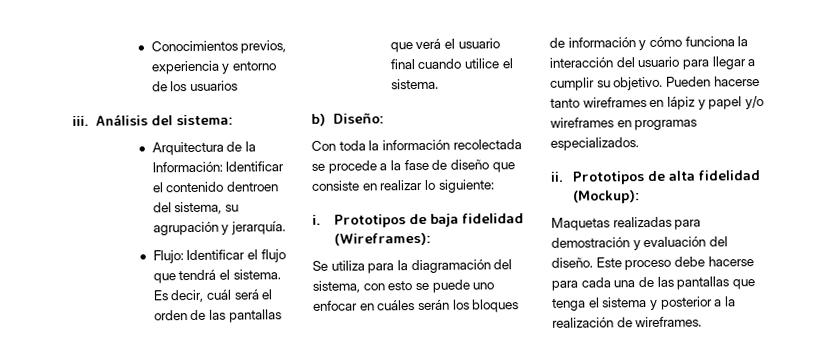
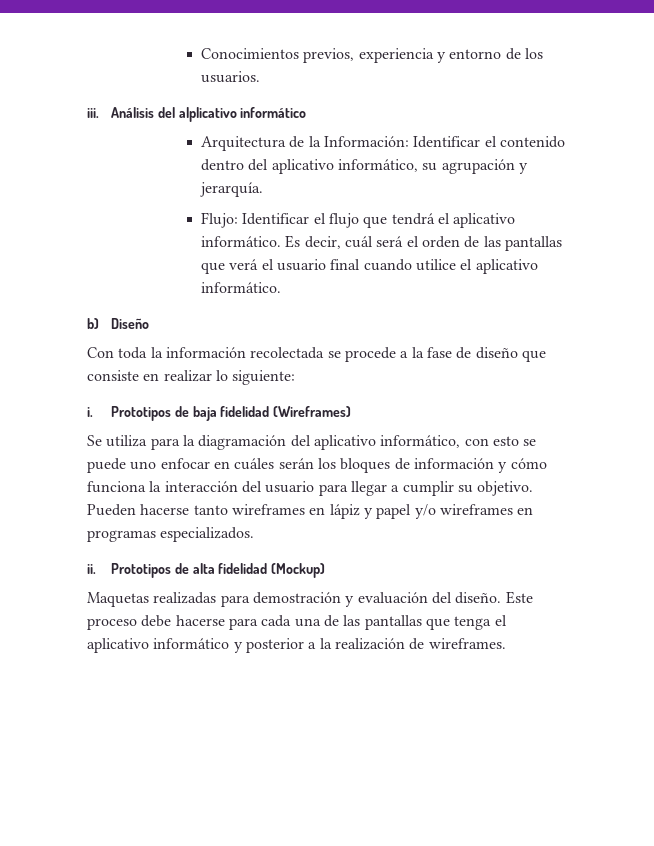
- Conocimientos previos, experiencia y entorno de los usuarios
+ Conocimientos previos, experiencia y entorno de los usuarios.
- Análisis del sistema:
+ Análisis del alplicativo informático
- Arquitectura de la Información: Identificar el contenido dentroen del sistema, su agrupación y jerarquía.
+ Arquitectura de la Información: Identificar el contenido dentro del aplicativo informático, su agrupación y jerarquía.
- Flujo: Identificar el flujo que tendrá el sistema.
+ Flujo: Identificar el flujo que tendrá el aplicativo informático.
- Es decir, cuál será el orden de las pantallas que verá el usuario final cuando utilice el sistema.
+ Es decir, cuál será el orden de las pantallas que verá el usuario final cuando utilice el aplicativo informático.
- b) Diseño:
+ b) Diseño
- Prototipos de baja fidelidad (Wireframes):
+ Prototipos de baja fidelidad (Wireframes)
- Se utiliza para la diagramación del sistema, con esto se puede uno enfocar en cuáles serán los bloques de información y cómo funciona la interacción del usuario para llegar a cumplir su objetivo.
+ Se utiliza para la diagramación del aplicativo informático, con esto se puede uno enfocar en cuáles serán los bloques de información y cómo funciona la interacción del usuario para llegar a cumplir su objetivo.
- Prototipos de alta fidelidad (Mockup):
+ Prototipos de alta fidelidad (Mockup)
- Este proceso debe hacerse para cada una de las pantallas que tenga el sistema y posterior a la realización de wireframes.
+ Este proceso debe hacerse para cada una de las pantallas que tenga el aplicativo informático y posterior a la realización de wireframes.

